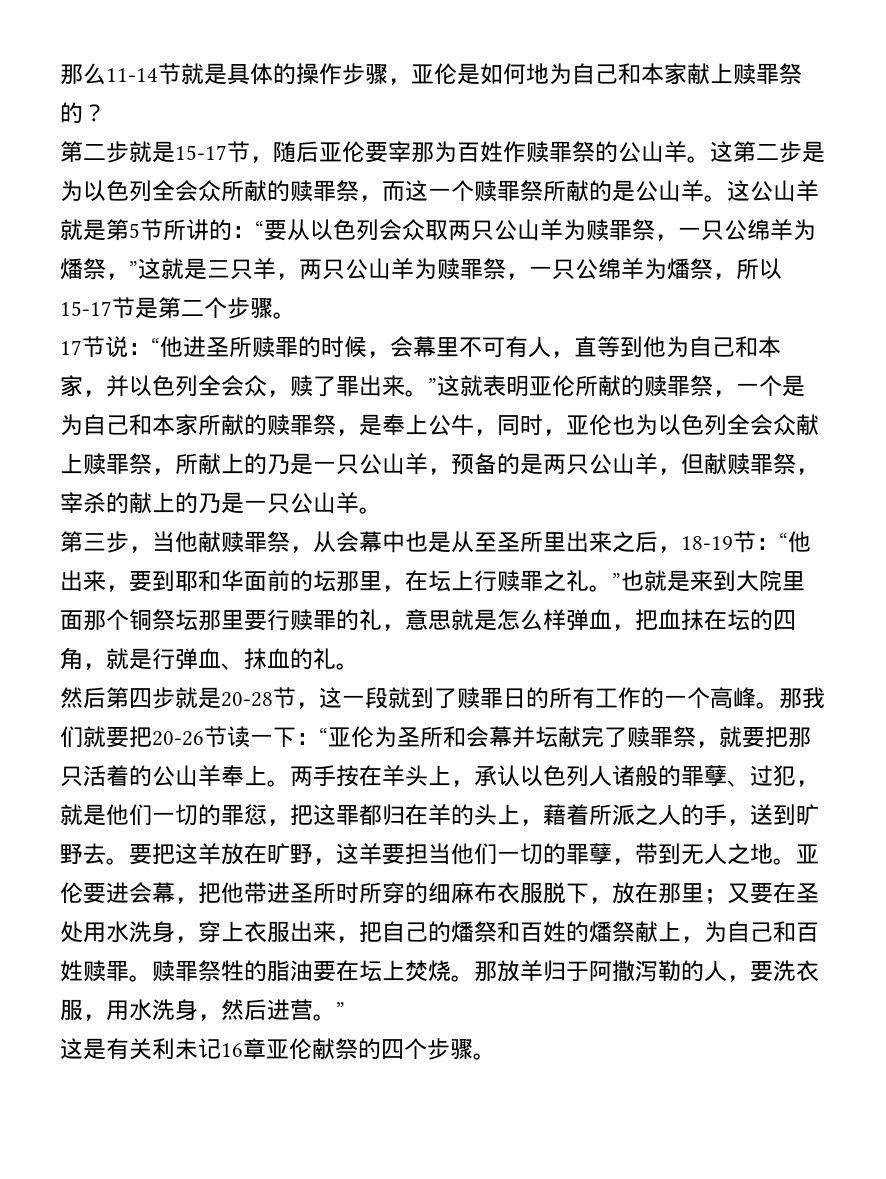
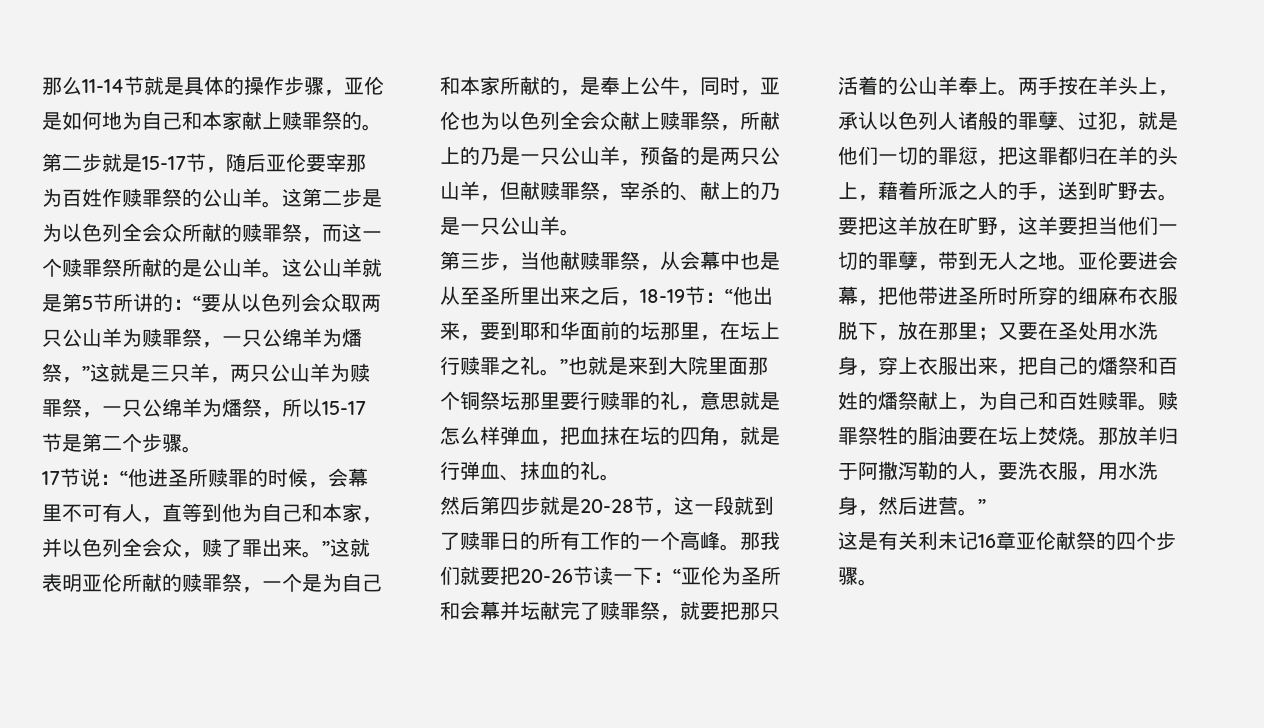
- 那么11-14节就是具体的操作步骤，亚伦是如何地为自己和本家献上赎罪祭的？
+ 那么11-14节就是具体的操作步骤，亚伦是如何地为自己和本家献上赎罪祭的。
- “他进圣所赎罪的时候，会幕里不可有人，直等到他为自己和本家，并以色列全会众，赎了罪出来。”这就表明亚伦所献的赎罪祭，一个是为自己和本家所献的赎罪祭，是奉上公牛，同时，亚伦也为以色列全会众献上赎罪祭，所献上的乃是一只公山羊，预备的是两只公山羊，但献赎罪祭，宰杀的献上的乃是一只公山羊。
+ “他进圣所赎罪的时候，会幕里不可有人，直等到他为自己和本家，并以色列全会众，赎了罪出来。”这就表明亚伦所献的赎罪祭，一个是为自己和本家所献的，是奉上公牛，同时，亚伦也为以色列全会众献上赎罪祭，所献上的乃是一只公山羊，预备的是两只公山羊，但献赎罪祭，宰杀的、献上的乃是一只公山羊。

